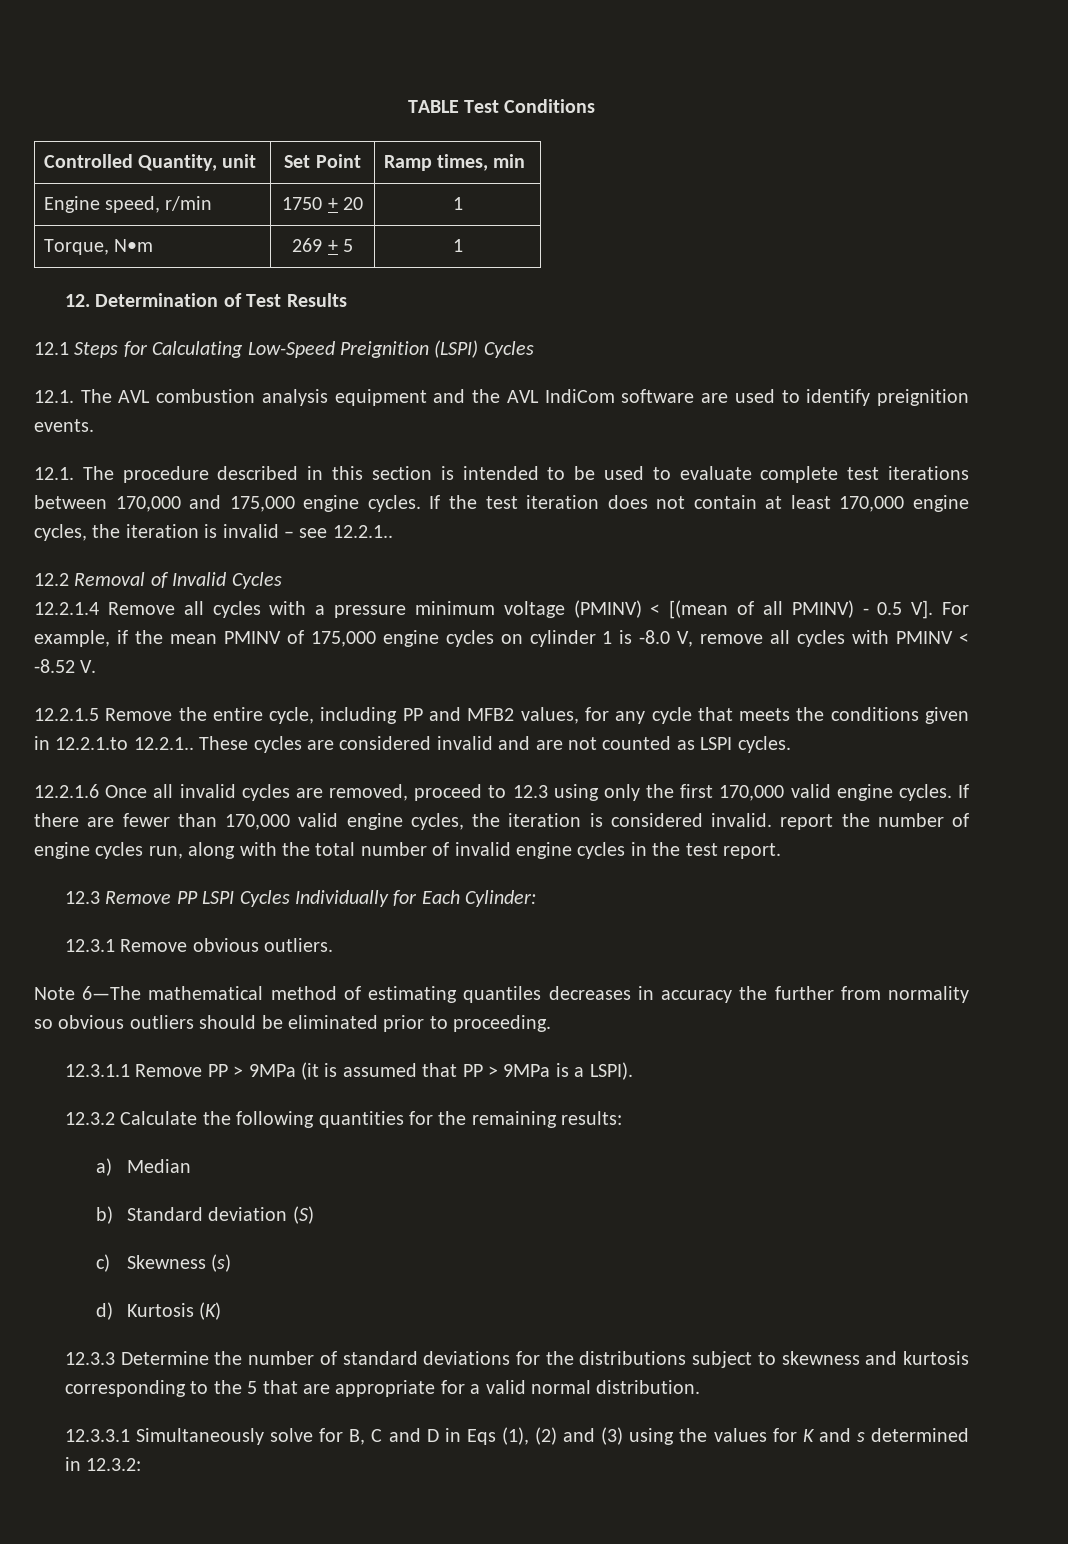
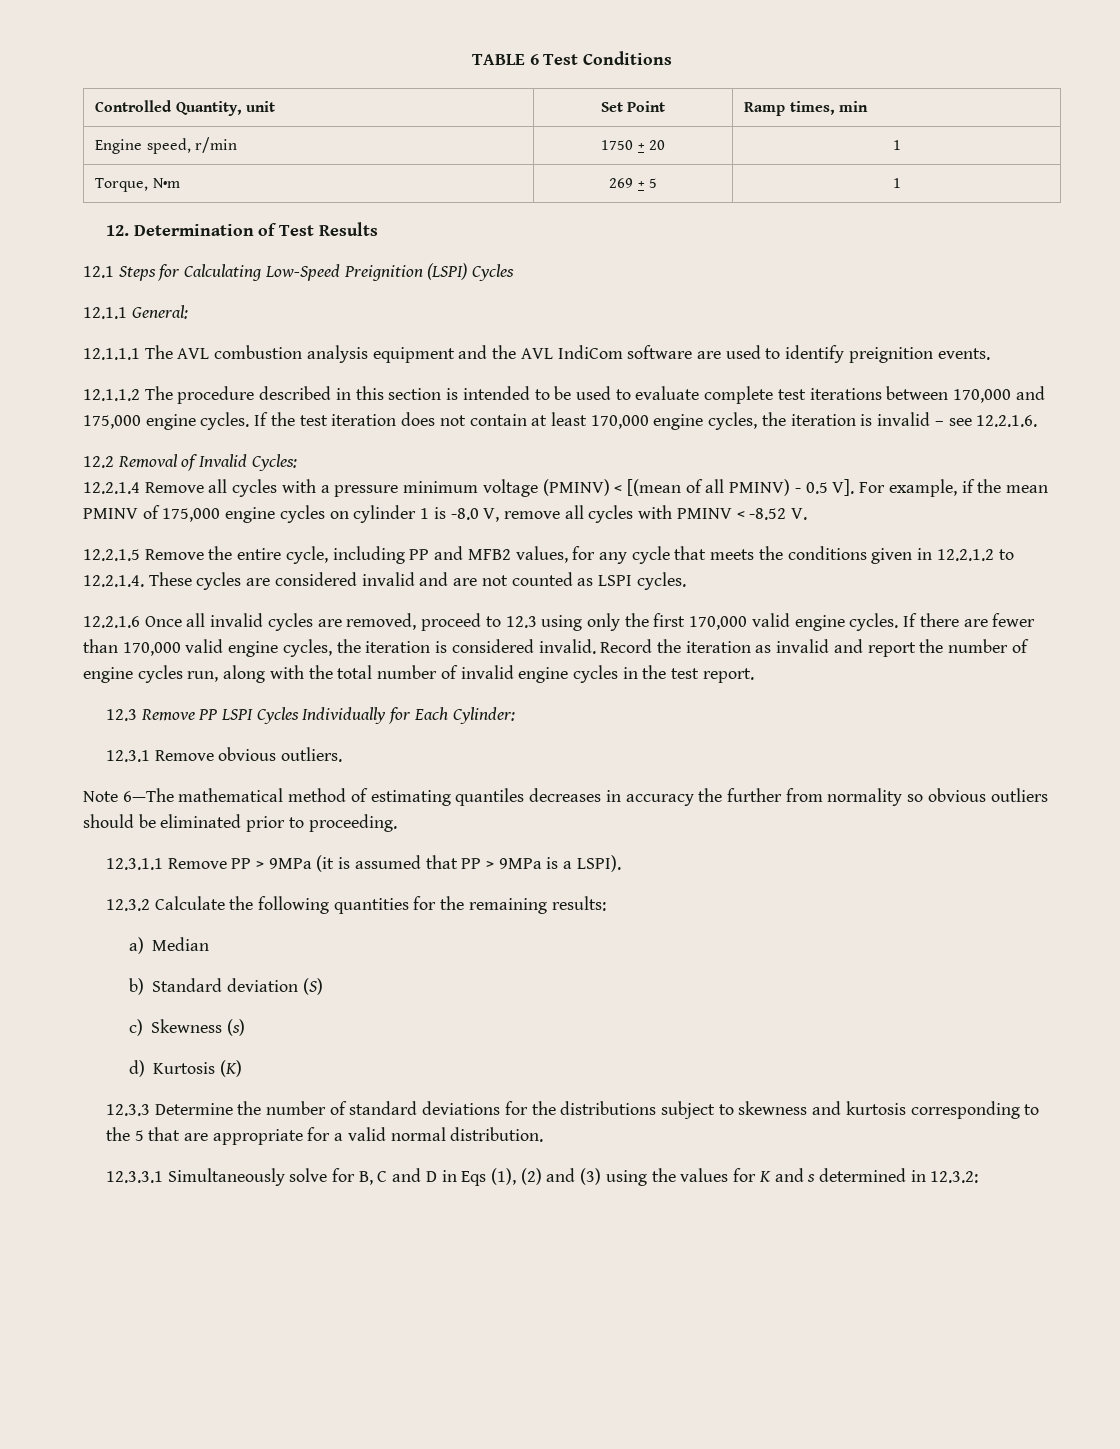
- TABLE Test Conditions
+ TABLE 6 Test Conditions
- 12.1. The AVL combustion analysis equipment and the AVL IndiCom software are used to identify preignition events.
+ 12.1.1 General:
+ 12.1.1.1 The AVL combustion analysis equipment and the AVL IndiCom software are used to identify preignition events.
- 12.1. The procedure described in this section is intended to be used to evaluate complete test iterations between 170,000 and 175,000 engine cycles.
+ 12.1.1.2 The procedure described in this section is intended to be used to evaluate complete test iterations between 170,000 and 175,000 engine cycles.
- If the test iteration does not contain at least 170,000 engine cycles, the iteration is invalid – see 12.2.1..
+ If the test iteration does not contain at least 170,000 engine cycles, the iteration is invalid – see 12.2.1.6.
- 12.2 Removal of Invalid Cycles
+ 12.2 Removal of Invalid Cycles:
- 12.2.1.5 Remove the entire cycle, including PP and MFB2 values, for any cycle that meets the conditions given in 12.2.1.to 12.2.1.. These cycles are considered invalid and are not counted as LSPI cycles.
+ 12.2.1.5 Remove the entire cycle, including PP and MFB2 values, for any cycle that meets the conditions given in 12.2.1.2 to 12.2.1.4. These cycles are considered invalid and are not counted as LSPI cycles.
- If there are fewer than 170,000 valid engine cycles, the iteration is considered invalid. report the number of engine cycles run, along with the total number of invalid engine cycles in the test report.
+ If there are fewer than 170,000 valid engine cycles, the iteration is considered invalid. Record the iteration as invalid and report the number of engine cycles run, along with the total number of invalid engine cycles in the test report.

